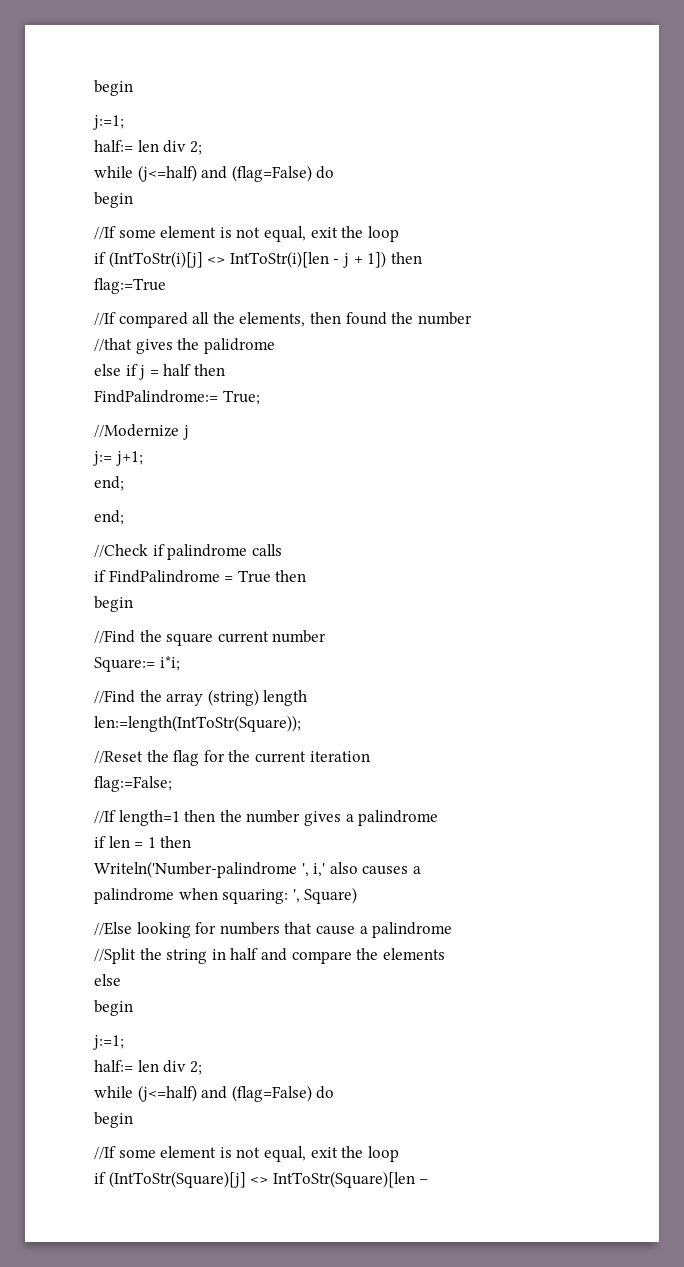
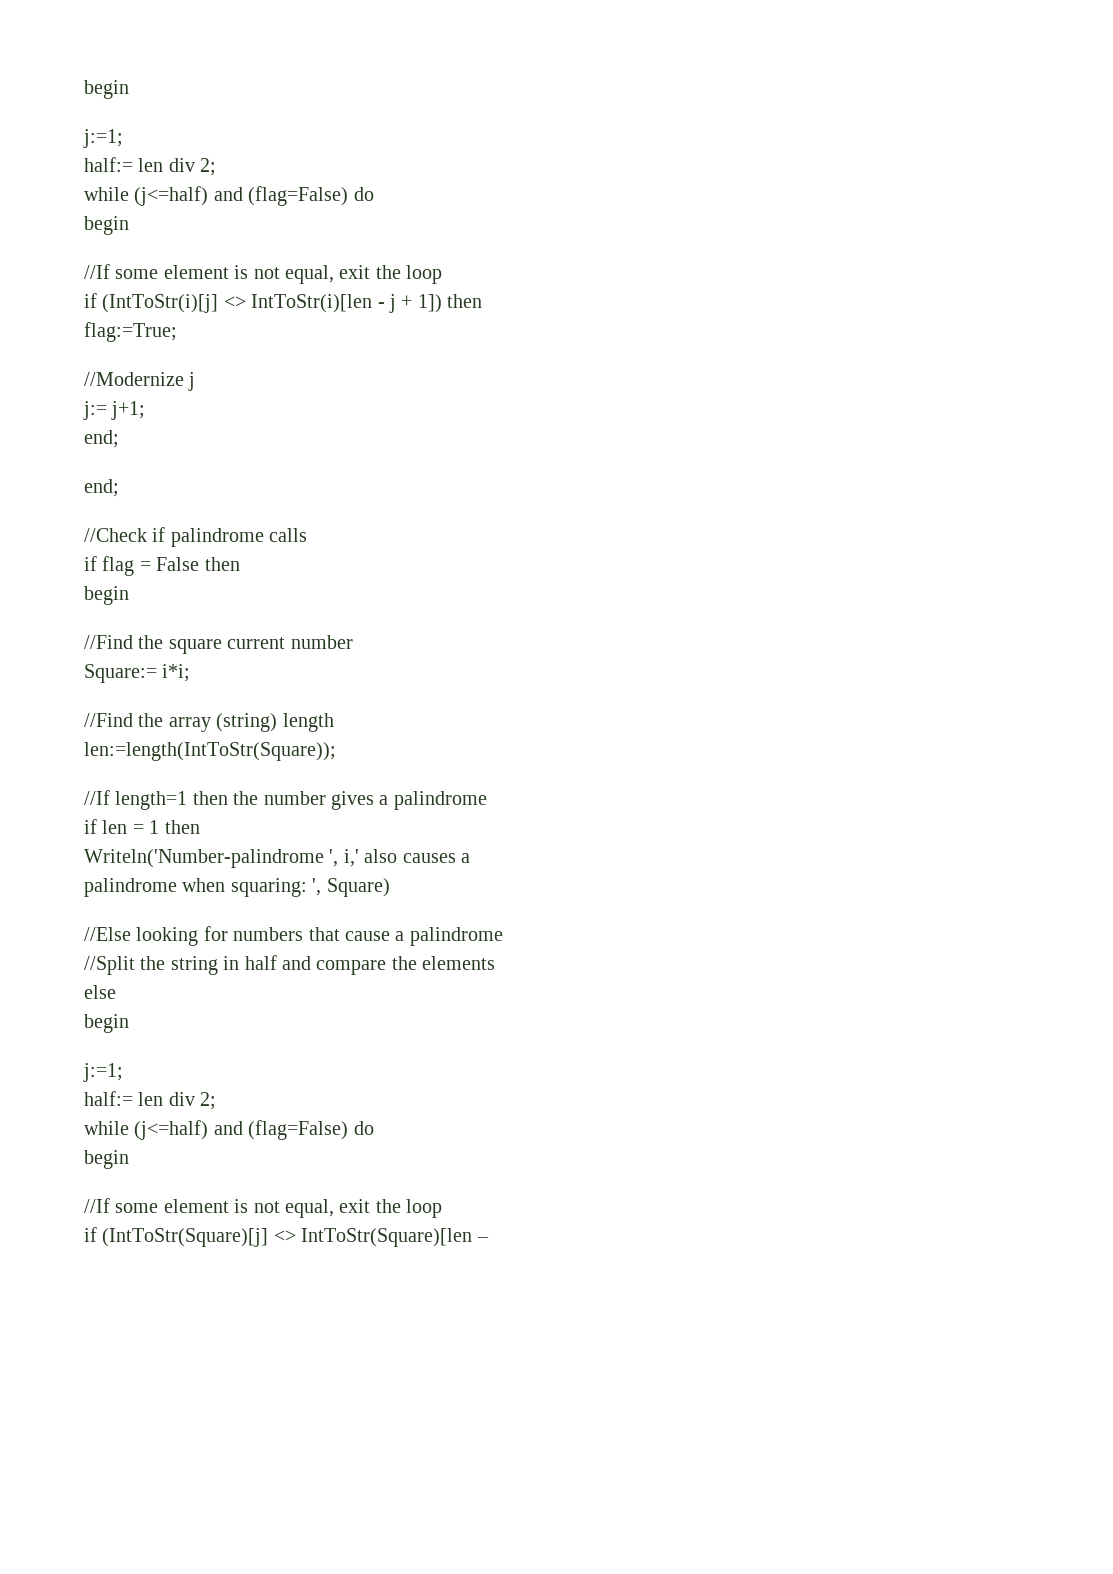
- flag:=True
- //If compared all the elements, then found the number
- //that gives the palidrome
- else if j = half then
- FindPalindrome:= True;
+ flag:=True;
- if FindPalindrome = True then
+ if flag = False then
- //Reset the flag for the current iteration
- flag:=False;

